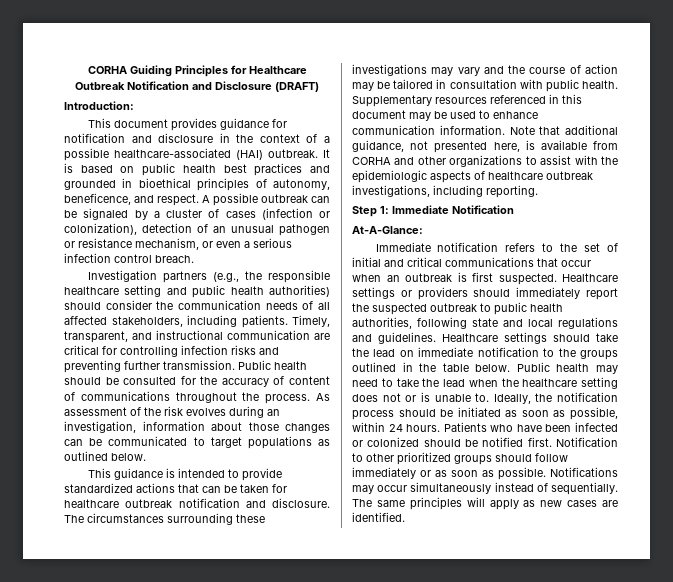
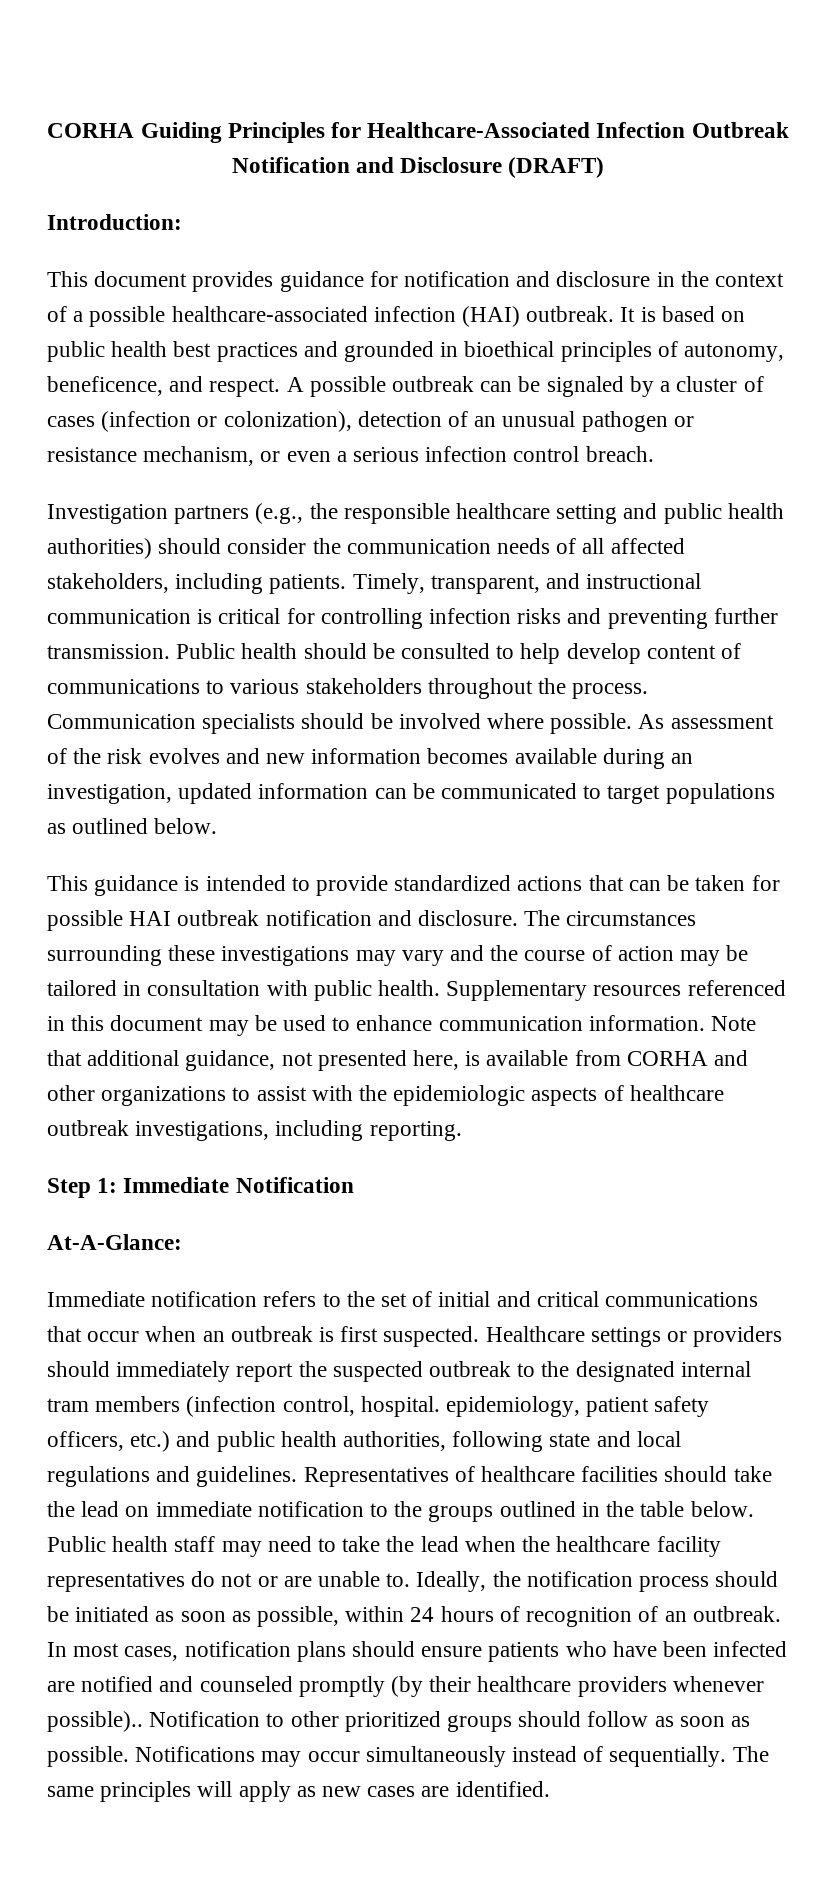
- CORHA Guiding Principles for Healthcare Outbreak Notification and Disclosure (DRAFT)
+ CORHA Guiding Principles for Healthcare-Associated Infection Outbreak Notification and Disclosure (DRAFT)
- This document provides guidance for notification and disclosure in the context of a possible healthcare-associated (HAI) outbreak.
+ This document provides guidance for notification and disclosure in the context of a possible healthcare-associated infection (HAI) outbreak.
- Timely, transparent, and instructional communication are critical for controlling infection risks and preventing further transmission.
+ Timely, transparent, and instructional communication is critical for controlling infection risks and preventing further transmission.
- Public health should be consulted for the accuracy of content of communications throughout the process.
+ Public health should be consulted to help develop content of communications to various stakeholders throughout the process. Communication specialists should be involved where possible.
- As assessment of the risk evolves during an investigation, information about those changes can be communicated to target populations as outlined below.
+ As assessment of the risk evolves and new information becomes available during an investigation, updated information can be communicated to target populations as outlined below.
- This guidance is intended to provide standardized actions that can be taken for healthcare outbreak notification and disclosure.
+ This guidance is intended to provide standardized actions that can be taken for possible HAI outbreak notification and disclosure.
- Healthcare settings or providers should immediately report the suspected outbreak to public health authorities, following state and local regulations and guidelines.
+ Healthcare settings or providers should immediately report the suspected outbreak to the designated internal tram members (infection control, hospital. epidemiology, patient safety officers, etc.) and public health authorities, following state and local regulations and guidelines.
- Healthcare settings should take the lead on immediate notification to the groups outlined in the table below.
+ Representatives of healthcare facilities should take the lead on immediate notification to the groups outlined in the table below.
- Public health may need to take the lead when the healthcare setting does not or is unable to.
+ Public health staff may need to take the lead when the healthcare facility representatives do not or are unable to.
- Ideally, the notification process should be initiated as soon as possible, within 24 hours. Patients who have been infected or colonized should be notified first.
+ Ideally, the notification process should be initiated as soon as possible, within 24 hours of recognition of an outbreak. In most cases, notification plans should ensure patients who have been infected are notified and counseled promptly (by their healthcare providers whenever possible)..
- Notification to other prioritized groups should follow immediately or as soon as possible.
+ Notification to other prioritized groups should follow as soon as possible.

